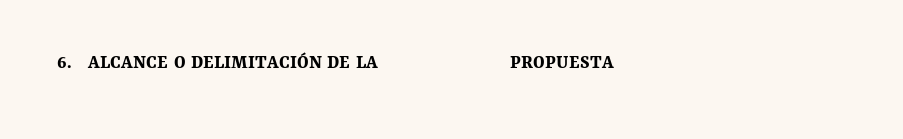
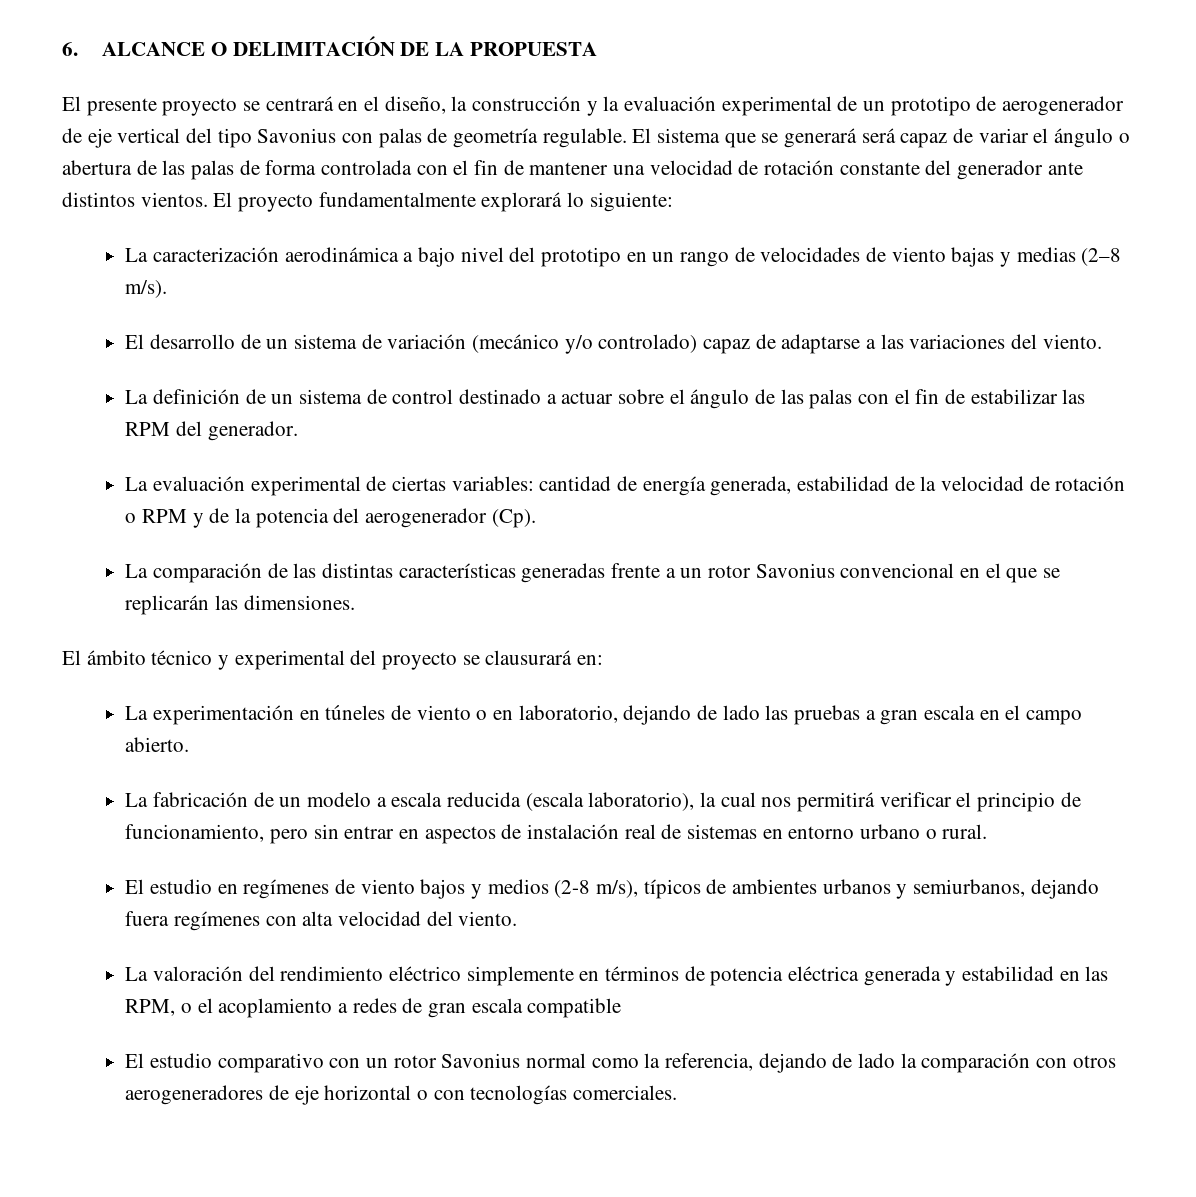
+ El presente proyecto se centrará en el diseño, la construcción y la evaluación experimental de un prototipo de aerogenerador de eje vertical del tipo Savonius con palas de geometría regulable. El sistema que se generará será capaz de variar el ángulo o abertura de las palas de forma controlada con el fin de mantener una velocidad de rotación constante del generador ante distintos vientos. El proyecto fundamentalmente explorará lo siguiente:
+ La caracterización aerodinámica a bajo nivel del prototipo en un rango de velocidades de viento bajas y medias (2–8 m/s).
+ El desarrollo de un sistema de variación (mecánico y/o controlado) capaz de adaptarse a las variaciones del viento.
+ La definición de un sistema de control destinado a actuar sobre el ángulo de las palas con el fin de estabilizar las RPM del generador.
+ La evaluación experimental de ciertas variables: cantidad de energía generada, estabilidad de la velocidad de rotación o RPM y de la potencia del aerogenerador (Cp).
+ La comparación de las distintas características generadas frente a un rotor Savonius convencional en el que se replicarán las dimensiones.
+ El ámbito técnico y experimental del proyecto se clausurará en:
+ La experimentación en túneles de viento o en laboratorio, dejando de lado las pruebas a gran escala en el campo abierto.
+ La fabricación de un modelo a escala reducida (escala laboratorio), la cual nos permitirá verificar el principio de funcionamiento, pero sin entrar en aspectos de instalación real de sistemas en entorno urbano o rural.
+ El estudio en regímenes de viento bajos y medios (2-8 m/s), típicos de ambientes urbanos y semiurbanos, dejando fuera regímenes con alta velocidad del viento.
+ La valoración del rendimiento eléctrico simplemente en términos de potencia eléctrica generada y estabilidad en las RPM, o el acoplamiento a redes de gran escala compatible
+ El estudio comparativo con un rotor Savonius normal como la referencia, dejando de lado la comparación con otros aerogeneradores de eje horizontal o con tecnologías comerciales.

